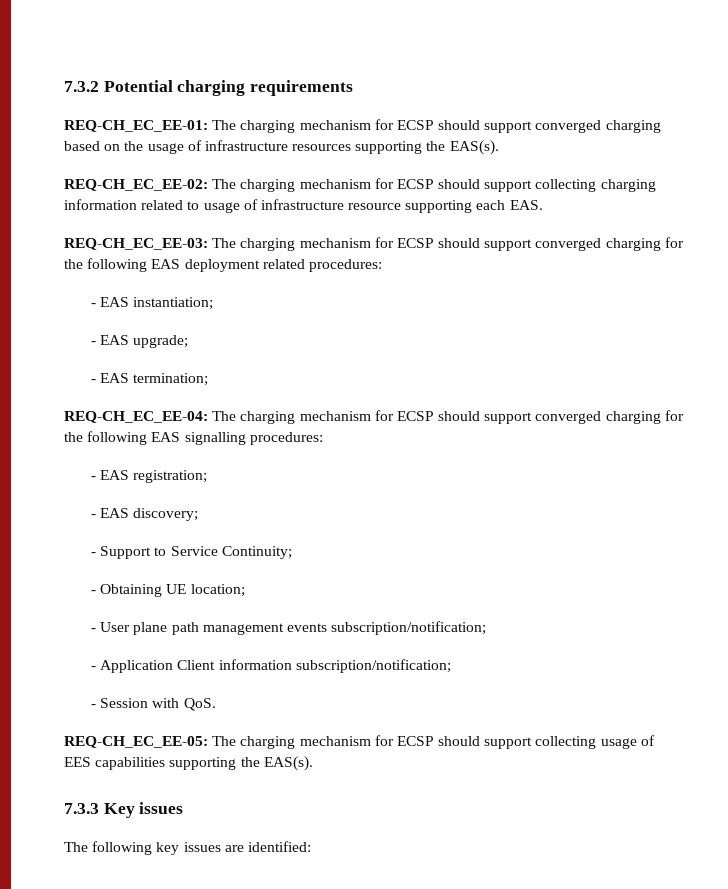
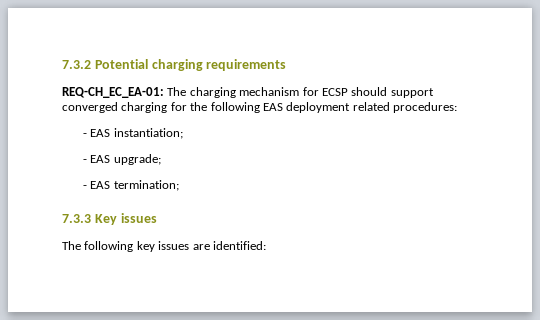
- REQ-CH_EC_EE-01: The charging mechanism for ECSP should support converged charging based on the usage of infrastructure resources supporting the EAS(s).
- REQ-CH_EC_EE-02: The charging mechanism for ECSP should support collecting charging information related to usage of infrastructure resource supporting each EAS.
- REQ-CH_EC_EE-03: The charging mechanism for ECSP should support converged charging for the following EAS deployment related procedures:
+ REQ-CH_EC_EA-01: The charging mechanism for ECSP should support converged charging for the following EAS deployment related procedures:
- REQ-CH_EC_EE-04: The charging mechanism for ECSP should support converged charging for the following EAS signalling procedures:
- - EAS registration;
- - EAS discovery;
- - Support to Service Continuity;
- - Obtaining UE location;
- - User plane path management events subscription/notification;
- - Application Client information subscription/notification;
- - Session with QoS.
- REQ-CH_EC_EE-05: The charging mechanism for ECSP should support collecting usage of EES capabilities supporting the EAS(s).

